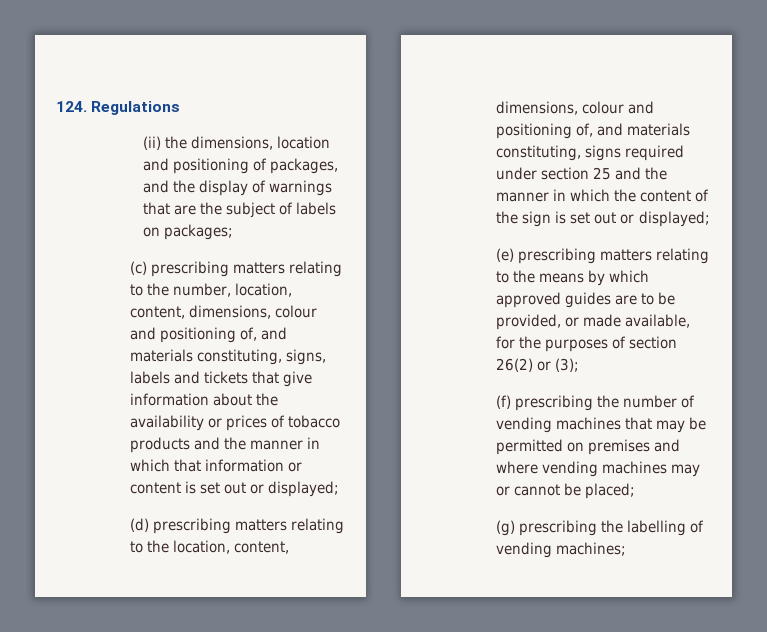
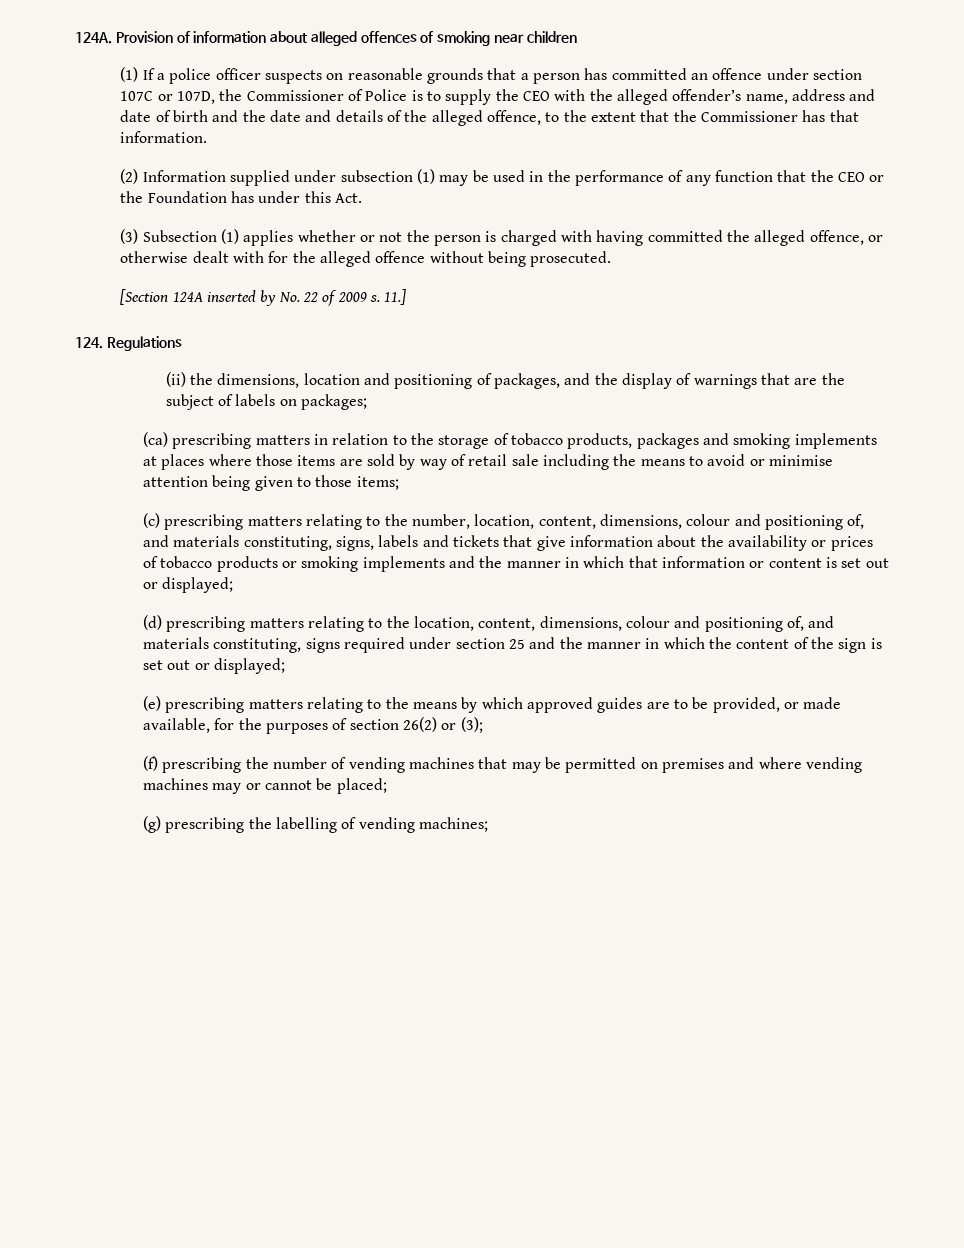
+ 124A. Provision of information about alleged offences of smoking near children
+ (1) If a police officer suspects on reasonable grounds that a person has committed an offence under section 107C or 107D, the Commissioner of Police is to supply the CEO with the alleged offender’s name, address and date of birth and the date and details of the alleged offence, to the extent that the Commissioner has that information.
+ (2) Information supplied under subsection (1) may be used in the performance of any function that the CEO or the Foundation has under this Act.
+ (3) Subsection (1) applies whether or not the person is charged with having committed the alleged offence, or otherwise dealt with for the alleged offence without being prosecuted.
+ [Section 124A inserted by No. 22 of 2009 s. 11.]
+ (ca) prescribing matters in relation to the storage of tobacco products, packages and smoking implements at places where those items are sold by way of retail sale including the means to avoid or minimise attention being given to those items;
- (c) prescribing matters relating to the number, location, content, dimensions, colour and positioning of, and materials constituting, signs, labels and tickets that give information about the availability or prices of tobacco products and the manner in which that information or content is set out or displayed;
+ (c) prescribing matters relating to the number, location, content, dimensions, colour and positioning of, and materials constituting, signs, labels and tickets that give information about the availability or prices of tobacco products or smoking implements and the manner in which that information or content is set out or displayed;

